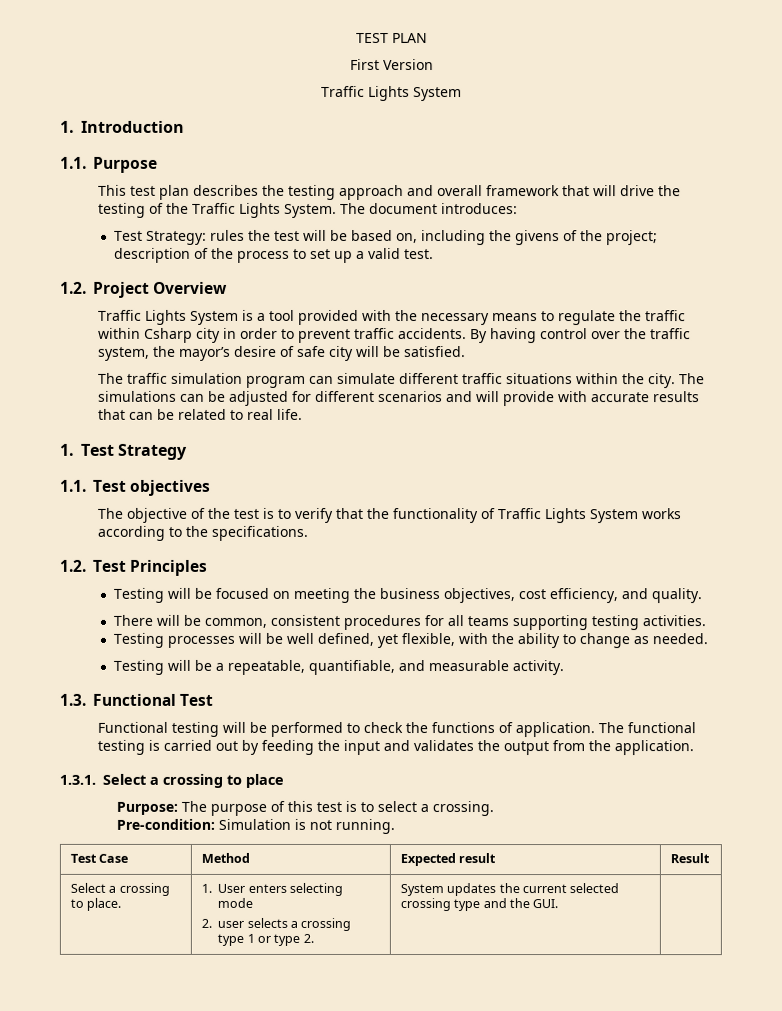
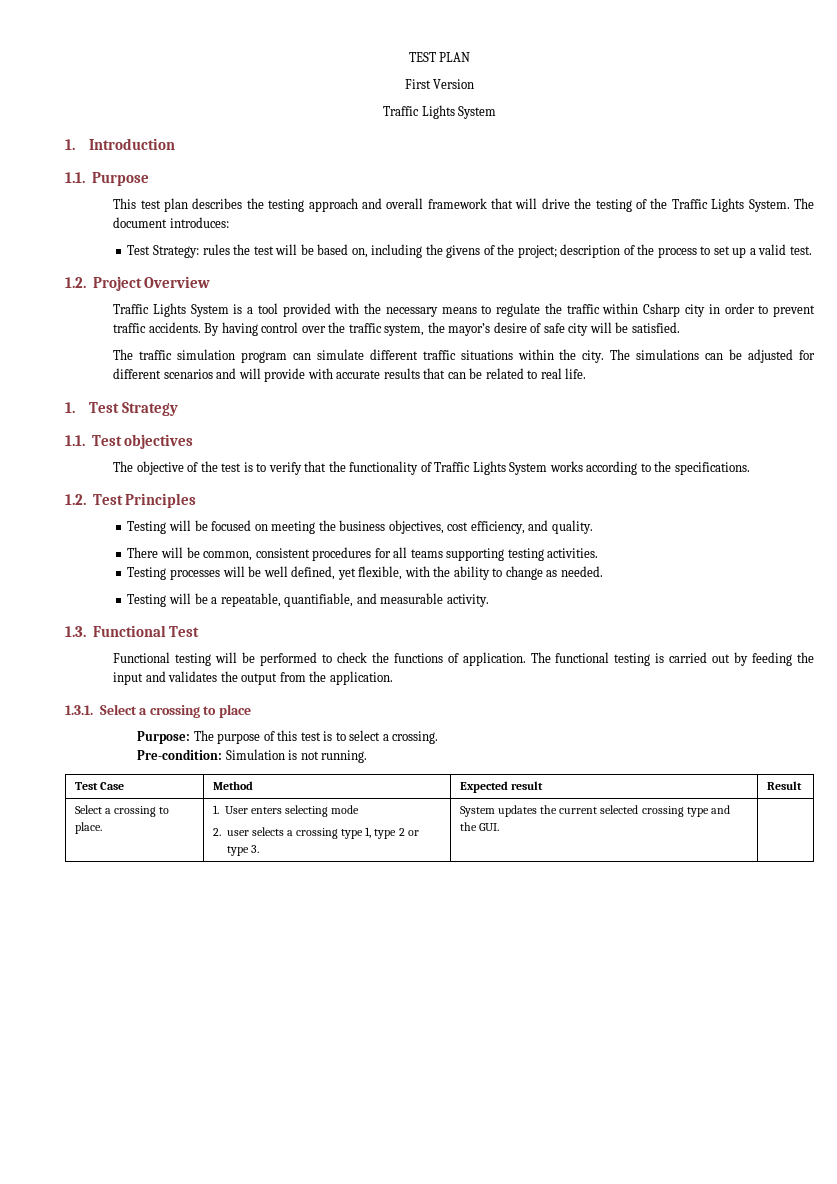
  Select a crossing to place. | 1. User enters selecting mode
- 2. user selects a crossing type 1 or type 2. | System updates the current selected crossing type and the GUI. |
+ 2. user selects a crossing type 1, type 2 or type 3. | System updates the current selected crossing type and the GUI. |

